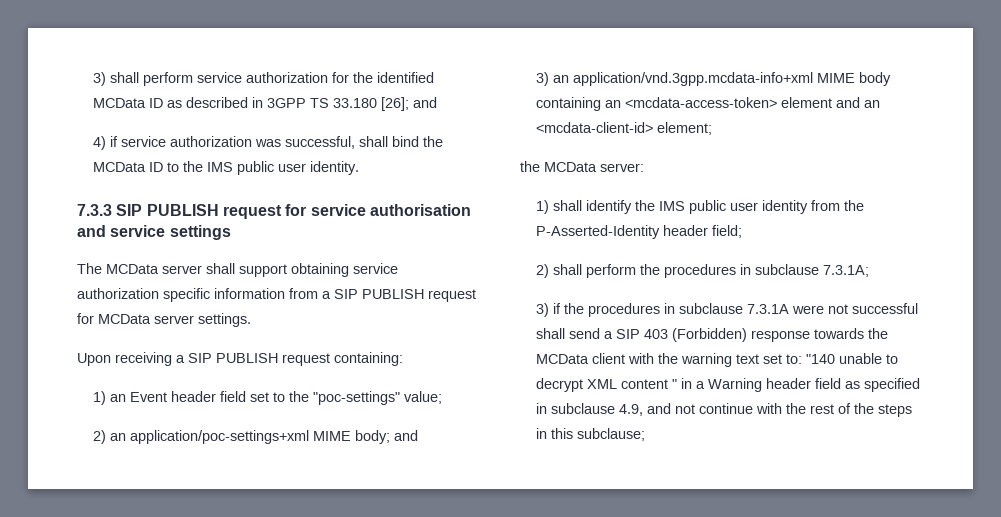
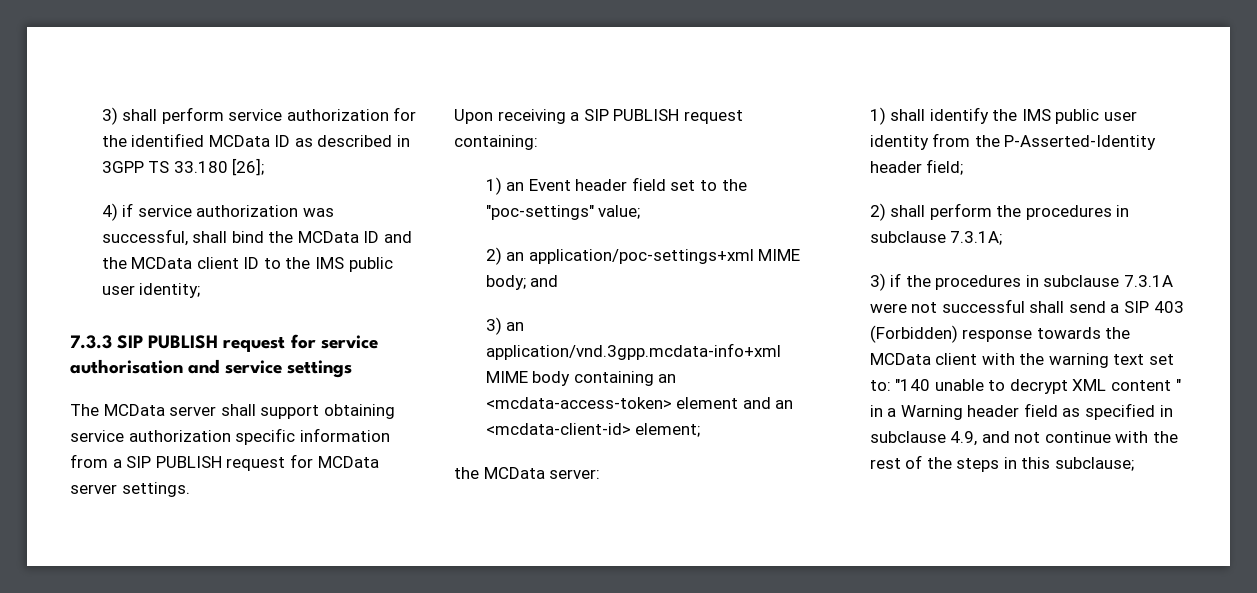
- 3) shall perform service authorization for the identified MCData ID as described in 3GPP TS 33.180 [26]; and
+ 3) shall perform service authorization for the identified MCData ID as described in 3GPP TS 33.180 [26];
- 4) if service authorization was successful, shall bind the MCData ID to the IMS public user identity.
+ 4) if service authorization was successful, shall bind the MCData ID and the MCData client ID to the IMS public user identity;

